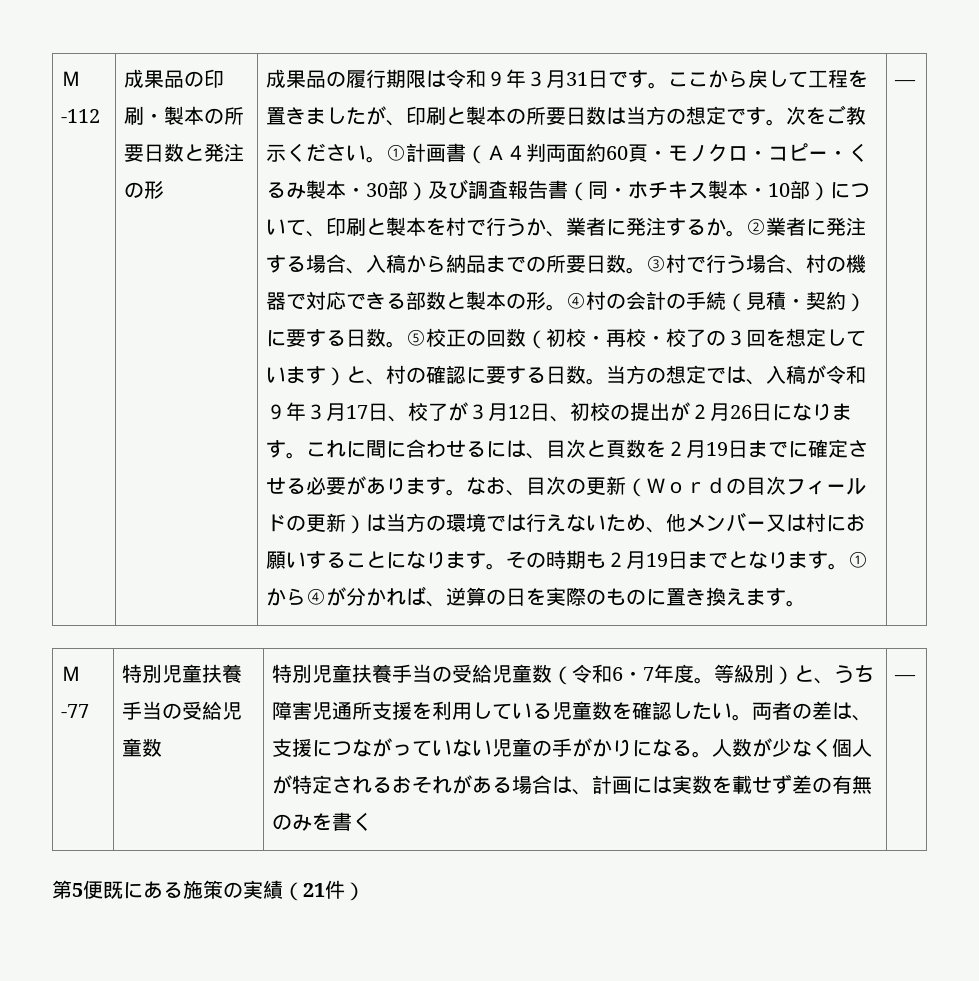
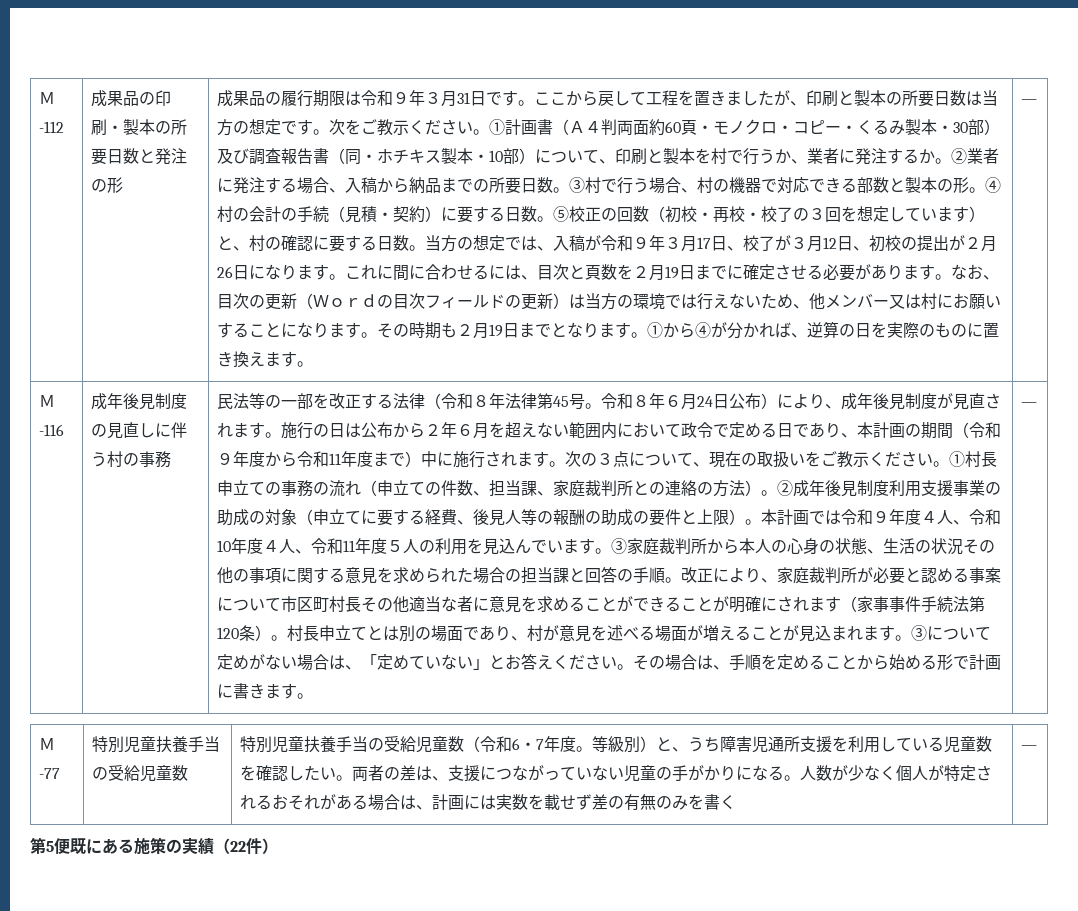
+ Ｍ-116 | 成年後見制度の見直しに伴う村の事務 | 民法等の一部を改正する法律（令和８年法律第45号。令和８年６月24日公布）により、成年後見制度が見直されます。施行の日は公布から２年６月を超えない範囲内において政令で定める日であり、本計画の期間（令和９年度から令和11年度まで）中に施行されます。次の３点について、現在の取扱いをご教示ください。①村長申立ての事務の流れ（申立ての件数、担当課、家庭裁判所との連絡の方法）。②成年後見制度利用支援事業の助成の対象（申立てに要する経費、後見人等の報酬の助成の要件と上限）。本計画では令和９年度４人、令和10年度４人、令和11年度５人の利用を見込んでいます。③家庭裁判所から本人の心身の状態、生活の状況その他の事項に関する意見を求められた場合の担当課と回答の手順。改正により、家庭裁判所が必要と認める事案について市区町村長その他適当な者に意見を求めることができることが明確にされます（家事事件手続法第120条）。村長申立てとは別の場面であり、村が意見を述べる場面が増えることが見込まれます。③について定めがない場合は、「定めていない」とお答えください。その場合は、手順を定めることから始める形で計画に書きます。 | ―
- 第5便既にある施策の実績（21件）
+ 第5便既にある施策の実績（22件）

